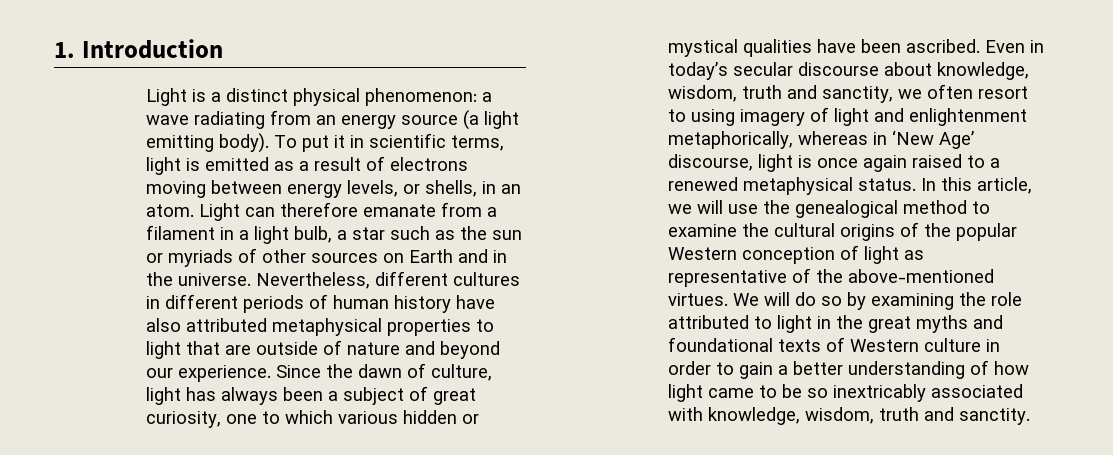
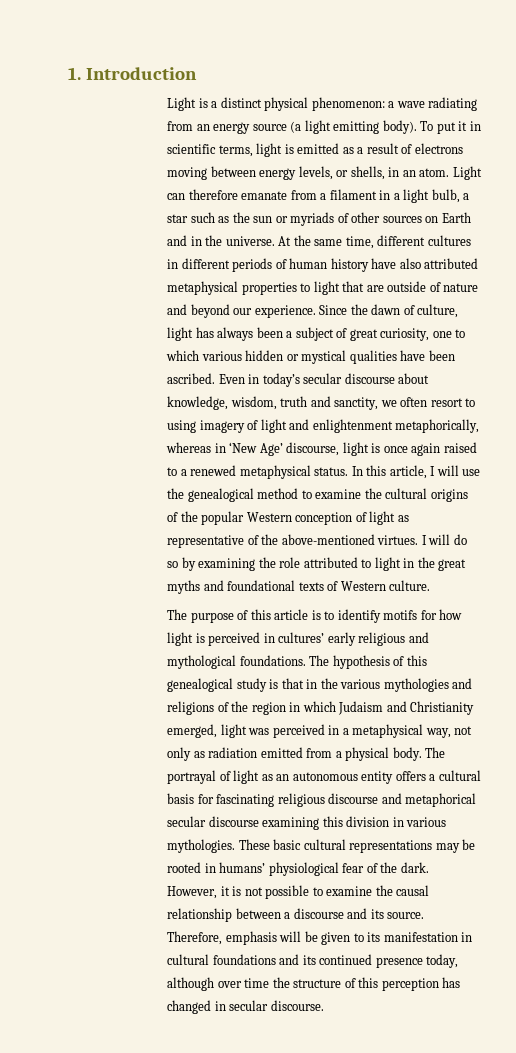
- Nevertheless, different cultures in different periods of human history have also attributed metaphysical properties to light that are outside of nature and beyond our experience.
+ At the same time, different cultures in different periods of human history have also attributed metaphysical properties to light that are outside of nature and beyond our experience.
- In this article, we will use the genealogical method to examine the cultural origins of the popular Western conception of light as representative of the above-mentioned virtues.
+ In this article, I will use the genealogical method to examine the cultural origins of the popular Western conception of light as representative of the above-mentioned virtues.
- We will do so by examining the role attributed to light in the great myths and foundational texts of Western culture in order to gain a better understanding of how light came to be so inextricably associated with knowledge, wisdom, truth and sanctity.
+ I will do so by examining the role attributed to light in the great myths and foundational texts of Western culture.
+ The purpose of this article is to identify motifs for how light is perceived in cultures’ early religious and mythological foundations. The hypothesis of this genealogical study is that in the various mythologies and religions of the region in which Judaism and Christianity emerged, light was perceived in a metaphysical way, not only as radiation emitted from a physical body. The portrayal of light as an autonomous entity offers a cultural basis for fascinating religious discourse and metaphorical secular discourse examining this division in various mythologies. These basic cultural representations may be rooted in humans’ physiological fear of the dark. However, it is not possible to examine the causal relationship between a discourse and its source. Therefore, emphasis will be given to its manifestation in cultural foundations and its continued presence today, although over time the structure of this perception has changed in secular discourse.

